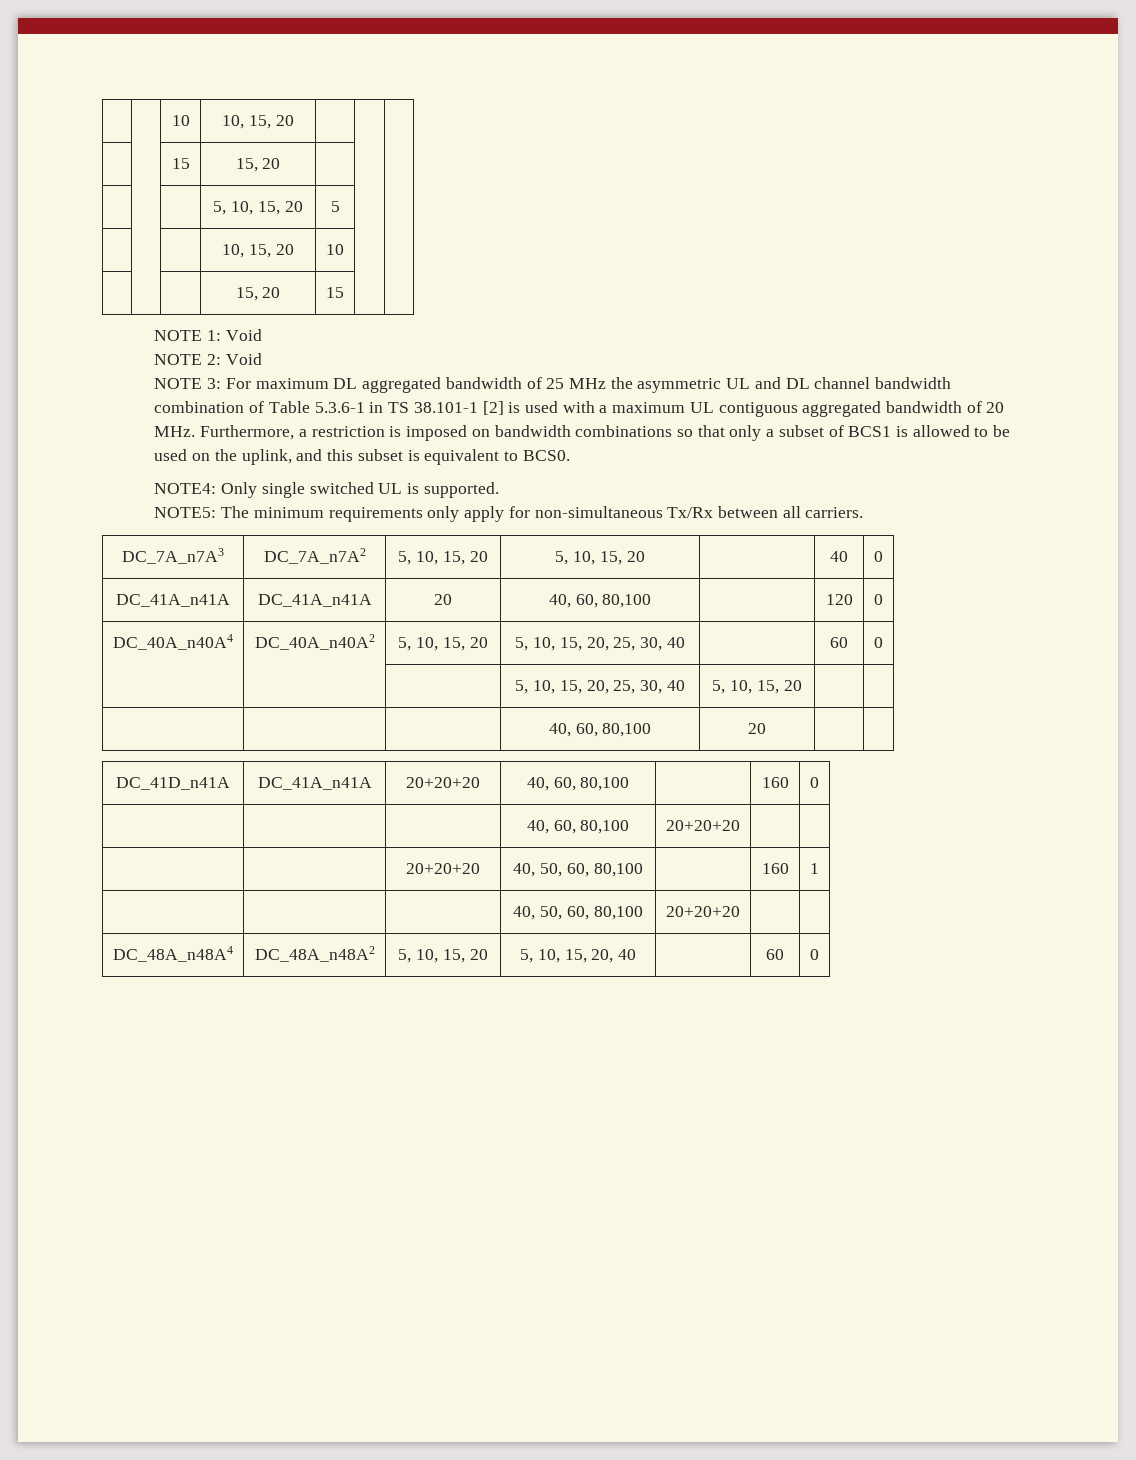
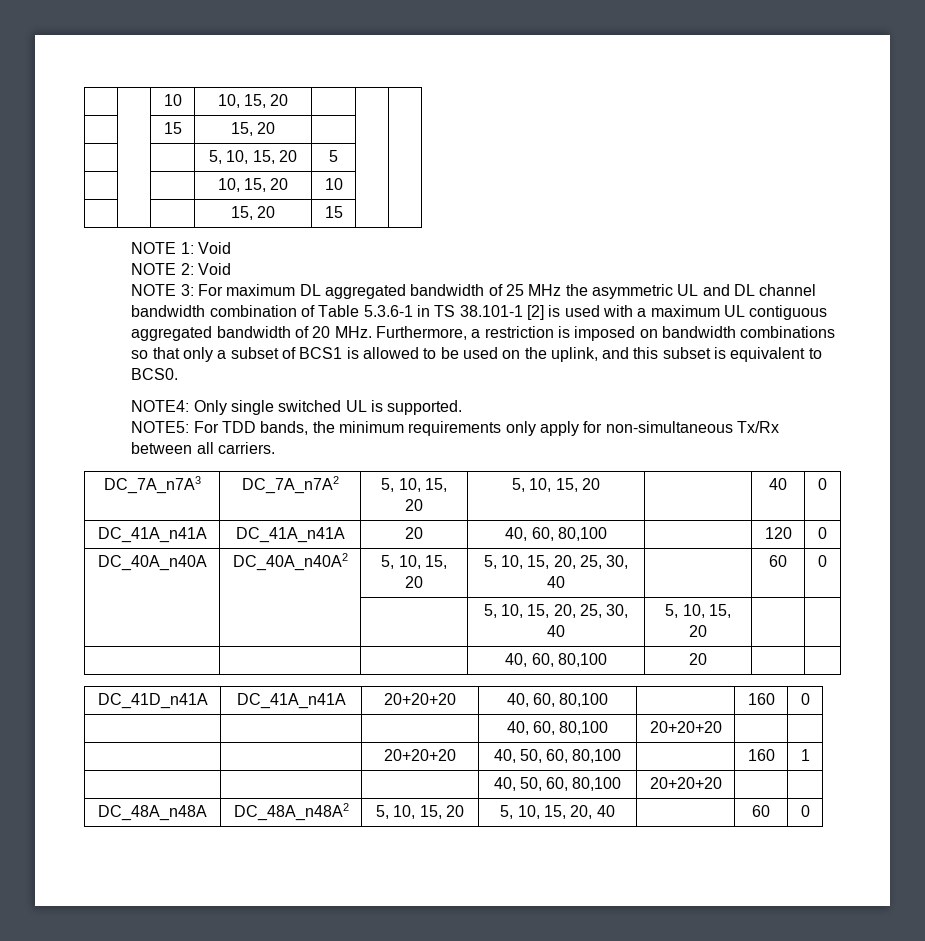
- NOTE5: The minimum requirements only apply for non-simultaneous Tx/Rx between all carriers.
+ NOTE5: For TDD bands, the minimum requirements only apply for non-simultaneous Tx/Rx between all carriers.
- DC_40A_n40A4 | DC_40A_n40A2 | 5, 10, 15, 20 | 5, 10, 15, 20, 25, 30, 40 | | 60 | 0
+ DC_40A_n40A | DC_40A_n40A2 | 5, 10, 15, 20 | 5, 10, 15, 20, 25, 30, 40 | | 60 | 0
- DC_48A_n48A4 | DC_48A_n48A2 | 5, 10, 15, 20 | 5, 10, 15, 20, 40 | | 60 | 0
+ DC_48A_n48A | DC_48A_n48A2 | 5, 10, 15, 20 | 5, 10, 15, 20, 40 | | 60 | 0

